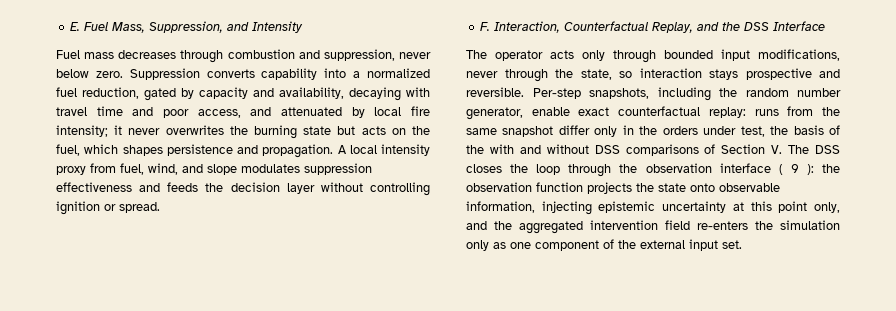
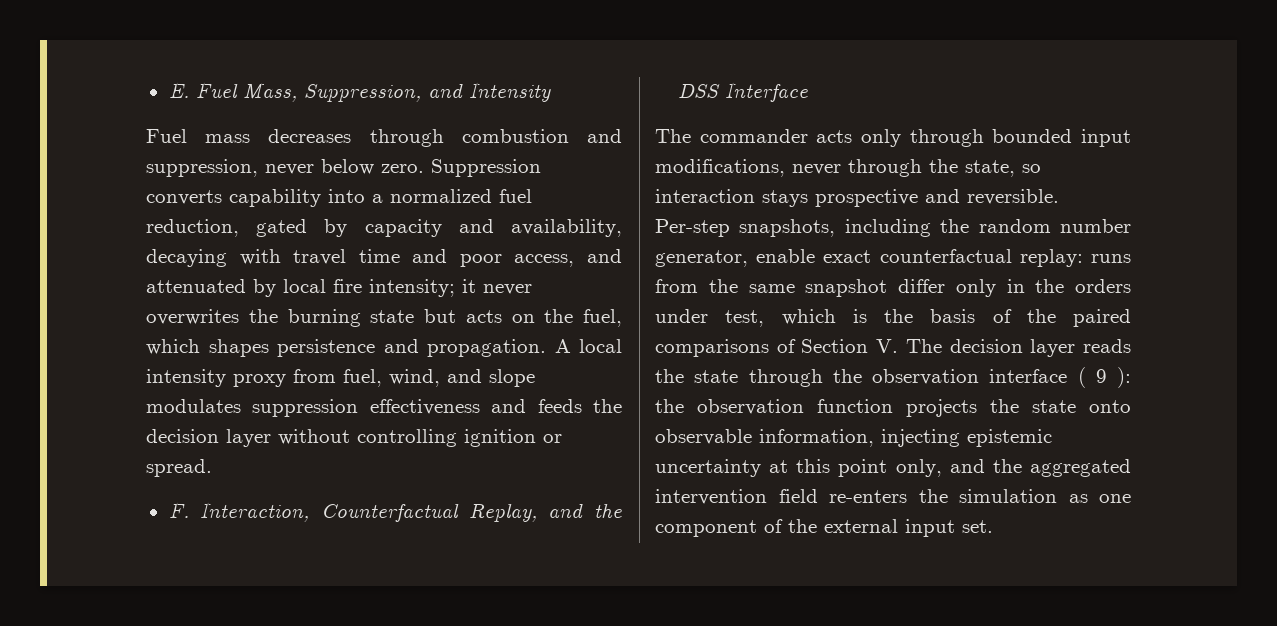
- The operator acts only through bounded input modifications, never through the state, so interaction stays prospective and reversible.
+ The commander acts only through bounded input modifications, never through the state, so interaction stays prospective and reversible.
- runs from the same snapshot differ only in the orders under test, the basis of the with and without DSS comparisons of Section V. The DSS closes the loop through the observation interface ( 9 ):
+ runs from the same snapshot differ only in the orders under test, which is the basis of the paired comparisons of Section V. The decision layer reads the state through the observation interface ( 9 ):
- the observation function projects the state onto observable information, injecting epistemic uncertainty at this point only, and the aggregated intervention field re-enters the simulation only as one component of the external input set.
+ the observation function projects the state onto observable information, injecting epistemic uncertainty at this point only, and the aggregated intervention field re-enters the simulation as one component of the external input set.

